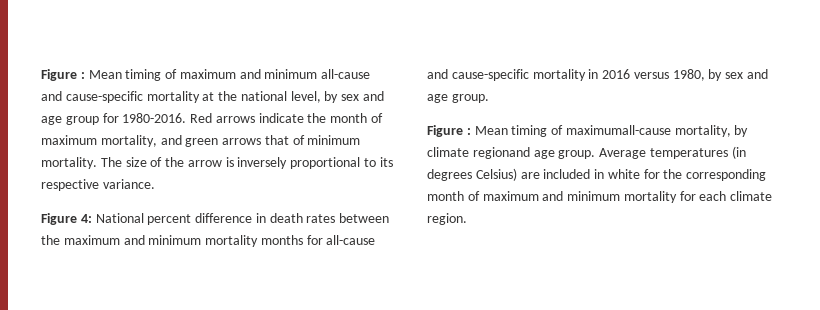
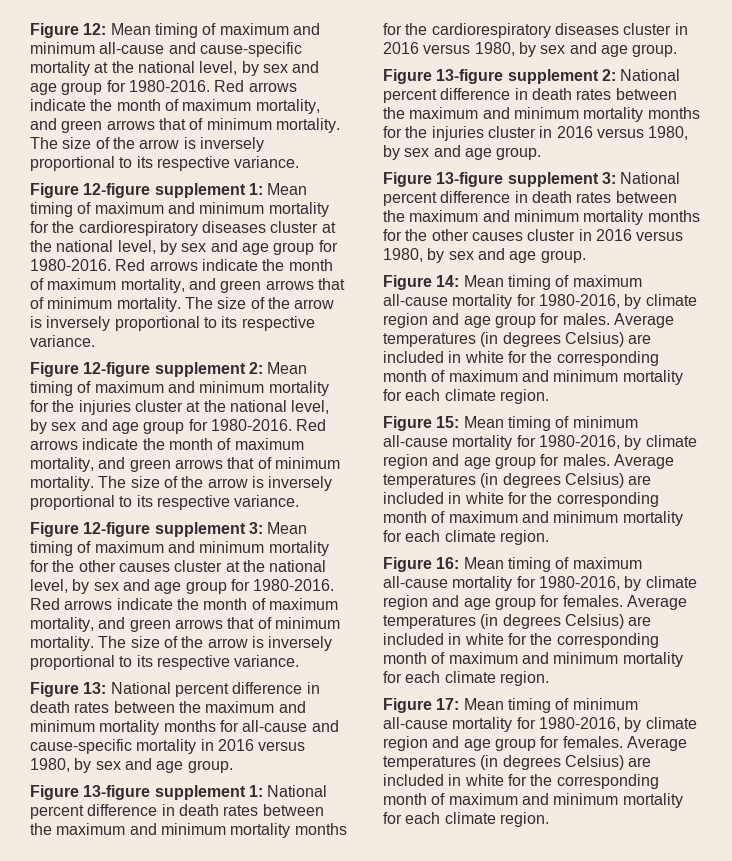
- Figure : Mean timing of maximum and minimum all-cause and cause-specific mortality at the national level, by sex and age group for 1980-2016.
+ Figure 12: Mean timing of maximum and minimum all-cause and cause-specific mortality at the national level, by sex and age group for 1980-2016.
- Figure 4: National percent difference in death rates between the maximum and minimum mortality months for all-cause and cause-specific mortality in 2016 versus 1980, by sex and age group.
+ Figure 12-figure supplement 1: Mean timing of maximum and minimum mortality for the cardiorespiratory diseases cluster at the national level, by sex and age group for 1980-2016. Red arrows indicate the month of maximum mortality, and green arrows that of minimum mortality. The size of the arrow is inversely proportional to its respective variance.
+ Figure 12-figure supplement 2: Mean timing of maximum and minimum mortality for the injuries cluster at the national level, by sex and age group for 1980-2016. Red arrows indicate the month of maximum mortality, and green arrows that of minimum mortality. The size of the arrow is inversely proportional to its respective variance.
+ Figure 12-figure supplement 3: Mean timing of maximum and minimum mortality for the other causes cluster at the national level, by sex and age group for 1980-2016. Red arrows indicate the month of maximum mortality, and green arrows that of minimum mortality. The size of the arrow is inversely proportional to its respective variance.
+ Figure 13: National percent difference in death rates between the maximum and minimum mortality months for all-cause and cause-specific mortality in 2016 versus 1980, by sex and age group.
- Figure : Mean timing of maximumall-cause mortality, by climate regionand age group.
+ Figure 13-figure supplement 1: National percent difference in death rates between the maximum and minimum mortality months for the cardiorespiratory diseases cluster in 2016 versus 1980, by sex and age group.
+ Figure 13-figure supplement 2: National percent difference in death rates between the maximum and minimum mortality months for the injuries cluster in 2016 versus 1980, by sex and age group.
+ Figure 13-figure supplement 3: National percent difference in death rates between the maximum and minimum mortality months for the other causes cluster in 2016 versus 1980, by sex and age group.
+ Figure 14: Mean timing of maximum all-cause mortality for 1980-2016, by climate region and age group for males.
+ Figure 15: Mean timing of minimum all-cause mortality for 1980-2016, by climate region and age group for males. Average temperatures (in degrees Celsius) are included in white for the corresponding month of maximum and minimum mortality for each climate region.
+ Figure 16: Mean timing of maximum all-cause mortality for 1980-2016, by climate region and age group for females. Average temperatures (in degrees Celsius) are included in white for the corresponding month of maximum and minimum mortality for each climate region.
+ Figure 17: Mean timing of minimum all-cause mortality for 1980-2016, by climate region and age group for females. Average temperatures (in degrees Celsius) are included in white for the corresponding month of maximum and minimum mortality for each climate region.

